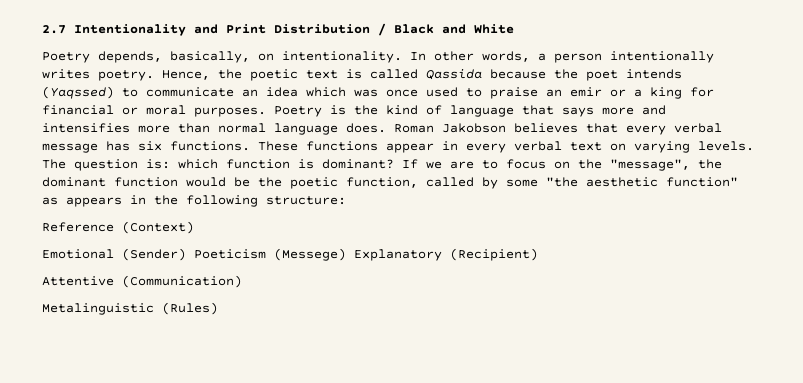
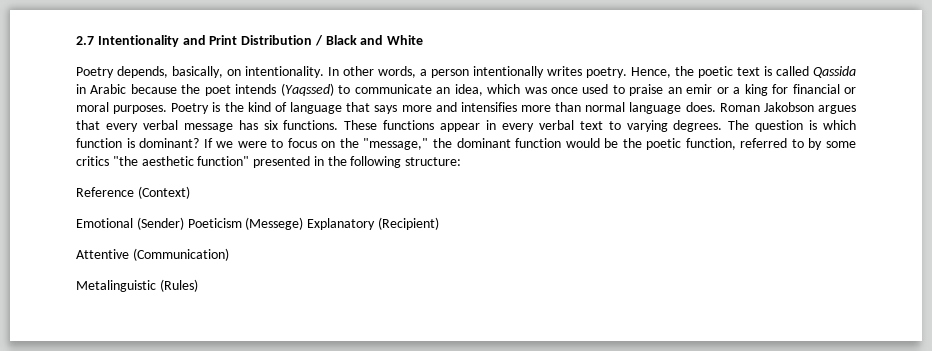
- Hence, the poetic text is called Qassida because the poet intends (Yaqssed) to communicate an idea which was once used to praise an emir or a king for financial or moral purposes.
+ Hence, the poetic text is called Qassida in Arabic because the poet intends (Yaqssed) to communicate an idea, which was once used to praise an emir or a king for financial or moral purposes.
- Roman Jakobson believes that every verbal message has six functions.
+ Roman Jakobson argues that every verbal message has six functions.
- These functions appear in every verbal text on varying levels.
+ These functions appear in every verbal text to varying degrees.
- The question is: which function is dominant?
+ The question is which function is dominant?
- If we are to focus on the "message", the dominant function would be the poetic function, called by some "the aesthetic function" as appears in the following structure:
+ If we were to focus on the "message," the dominant function would be the poetic function, referred to by some critics "the aesthetic function" presented in the following structure:

